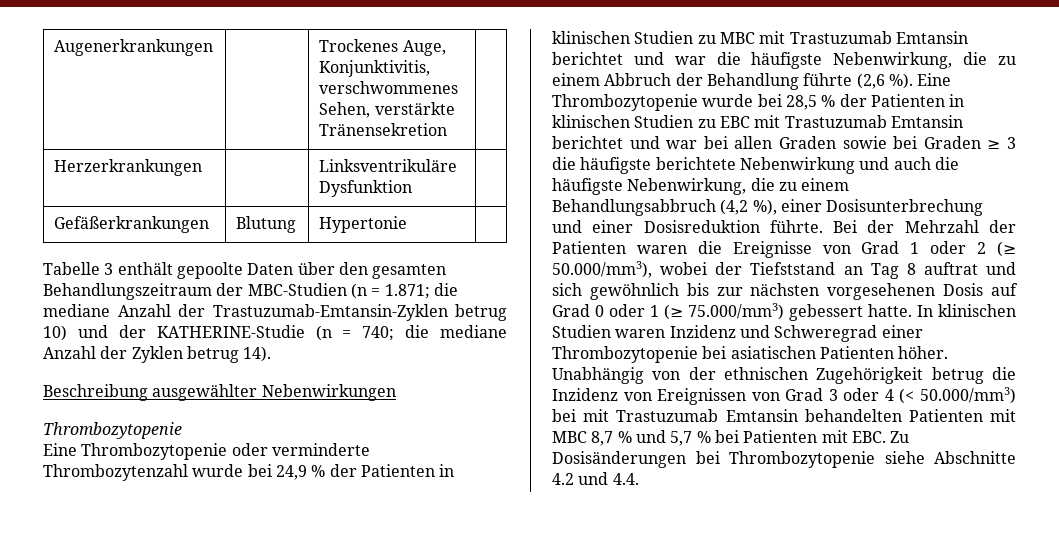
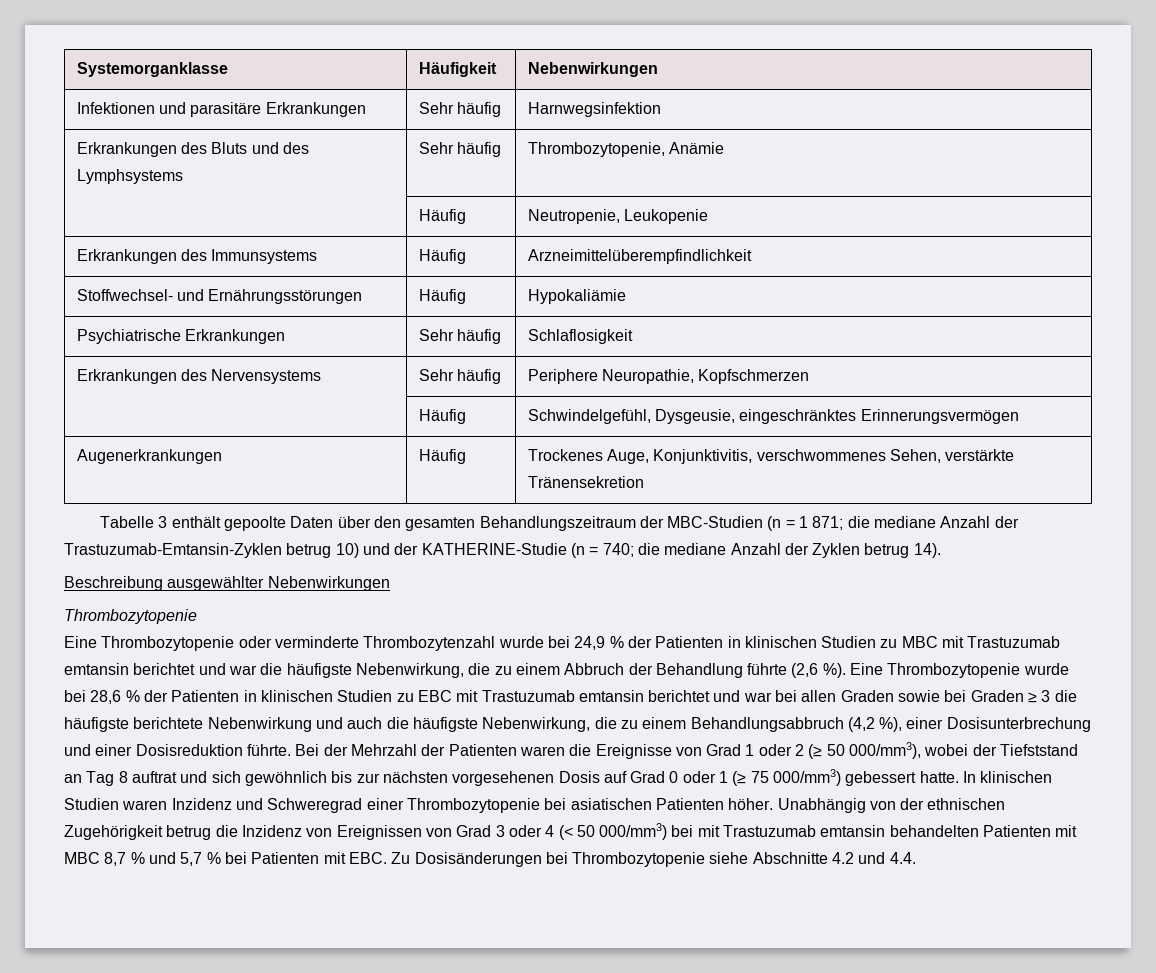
+ Systemorganklasse | Häufigkeit | Nebenwirkungen
+ Infektionen und parasitäre Erkrankungen | Sehr häufig | Harnwegsinfektion
+ Erkrankungen des Bluts und des Lymphsystems | Sehr häufig | Thrombozytopenie, Anämie
+ | Häufig | Neutropenie, Leukopenie
+ Erkrankungen des Immunsystems | Häufig | Arzneimittelüberempfindlichkeit
+ Stoffwechsel- und Ernährungsstörungen | Häufig | Hypokaliämie
+ Psychiatrische Erkrankungen | Sehr häufig | Schlaflosigkeit
+ Erkrankungen des Nervensystems | Sehr häufig | Periphere Neuropathie, Kopfschmerzen
+ | Häufig | Schwindelgefühl, Dysgeusie, eingeschränktes Erinnerungsvermögen
- Augenerkrankungen | | Trockenes Auge, Konjunktivitis, verschwommenes Sehen, verstärkte Tränensekretion |
- Herzerkrankungen | | Linksventrikuläre Dysfunktion |
- Gefäßerkrankungen | Blutung | Hypertonie |
+ Augenerkrankungen | Häufig | Trockenes Auge, Konjunktivitis, verschwommenes Sehen, verstärkte Tränensekretion
- Tabelle 3 enthält gepoolte Daten über den gesamten Behandlungszeitraum der MBC-Studien (n = 1.871; die mediane Anzahl der Trastuzumab-Emtansin-Zyklen betrug 10) und der KATHERINE-Studie (n = 740; die mediane Anzahl der Zyklen betrug 14).
+ Tabelle 3 enthält gepoolte Daten über den gesamten Behandlungszeitraum der MBC-Studien (n = 1 871; die mediane Anzahl der Trastuzumab-Emtansin-Zyklen betrug 10) und der KATHERINE-Studie (n = 740; die mediane Anzahl der Zyklen betrug 14).
- Eine Thrombozytopenie oder verminderte Thrombozytenzahl wurde bei 24,9 % der Patienten in klinischen Studien zu MBC mit Trastuzumab Emtansin berichtet und war die häufigste Nebenwirkung, die zu einem Abbruch der Behandlung führte (2,6 %).
+ Eine Thrombozytopenie oder verminderte Thrombozytenzahl wurde bei 24,9 % der Patienten in klinischen Studien zu MBC mit Trastuzumab emtansin berichtet und war die häufigste Nebenwirkung, die zu einem Abbruch der Behandlung führte (2,6 %).
- Eine Thrombozytopenie wurde bei 28,5 % der Patienten in klinischen Studien zu EBC mit Trastuzumab Emtansin berichtet und war bei allen Graden sowie bei Graden ≥ 3 die häufigste berichtete Nebenwirkung und auch die häufigste Nebenwirkung, die zu einem Behandlungsabbruch (4,2 %), einer Dosisunterbrechung und einer Dosisreduktion führte.
+ Eine Thrombozytopenie wurde bei 28,6 % der Patienten in klinischen Studien zu EBC mit Trastuzumab emtansin berichtet und war bei allen Graden sowie bei Graden ≥ 3 die häufigste berichtete Nebenwirkung und auch die häufigste Nebenwirkung, die zu einem Behandlungsabbruch (4,2 %), einer Dosisunterbrechung und einer Dosisreduktion führte.
- Bei der Mehrzahl der Patienten waren die Ereignisse von Grad 1 oder 2 (≥ 50.000/mm3), wobei der Tiefststand an Tag 8 auftrat und sich gewöhnlich bis zur nächsten vorgesehenen Dosis auf Grad 0 oder 1 (≥ 75.000/mm3) gebessert hatte.
+ Bei der Mehrzahl der Patienten waren die Ereignisse von Grad 1 oder 2 (≥ 50 000/mm3), wobei der Tiefststand an Tag 8 auftrat und sich gewöhnlich bis zur nächsten vorgesehenen Dosis auf Grad 0 oder 1 (≥ 75 000/mm3) gebessert hatte.
- Unabhängig von der ethnischen Zugehörigkeit betrug die Inzidenz von Ereignissen von Grad 3 oder 4 (< 50.000/mm3) bei mit Trastuzumab Emtansin behandelten Patienten mit MBC 8,7 % und 5,7 % bei Patienten mit EBC. Zu Dosisänderungen bei Thrombozytopenie siehe Abschnitte 4.2 und 4.4.
+ Unabhängig von der ethnischen Zugehörigkeit betrug die Inzidenz von Ereignissen von Grad 3 oder 4 (< 50 000/mm3) bei mit Trastuzumab emtansin behandelten Patienten mit MBC 8,7 % und 5,7 % bei Patienten mit EBC. Zu Dosisänderungen bei Thrombozytopenie siehe Abschnitte 4.2 und 4.4.

